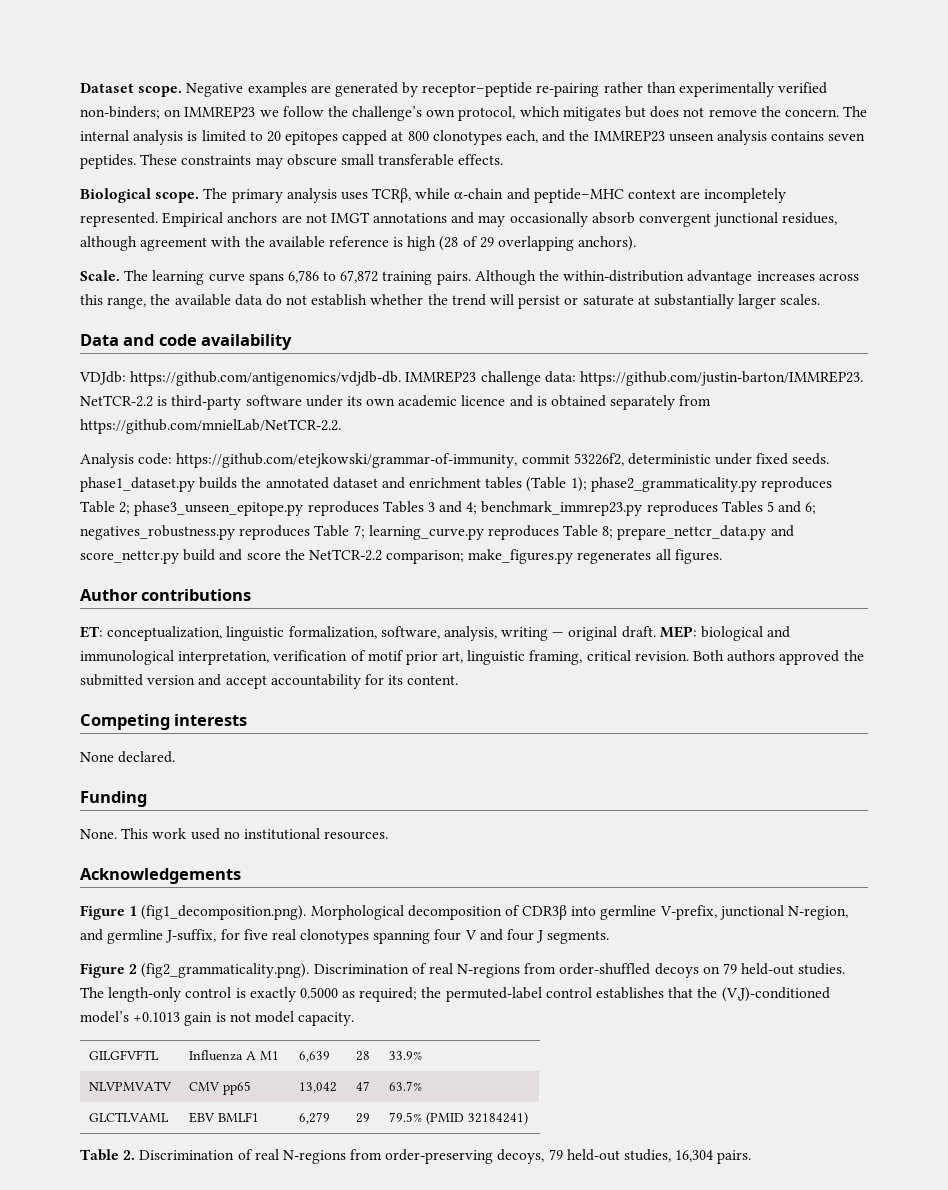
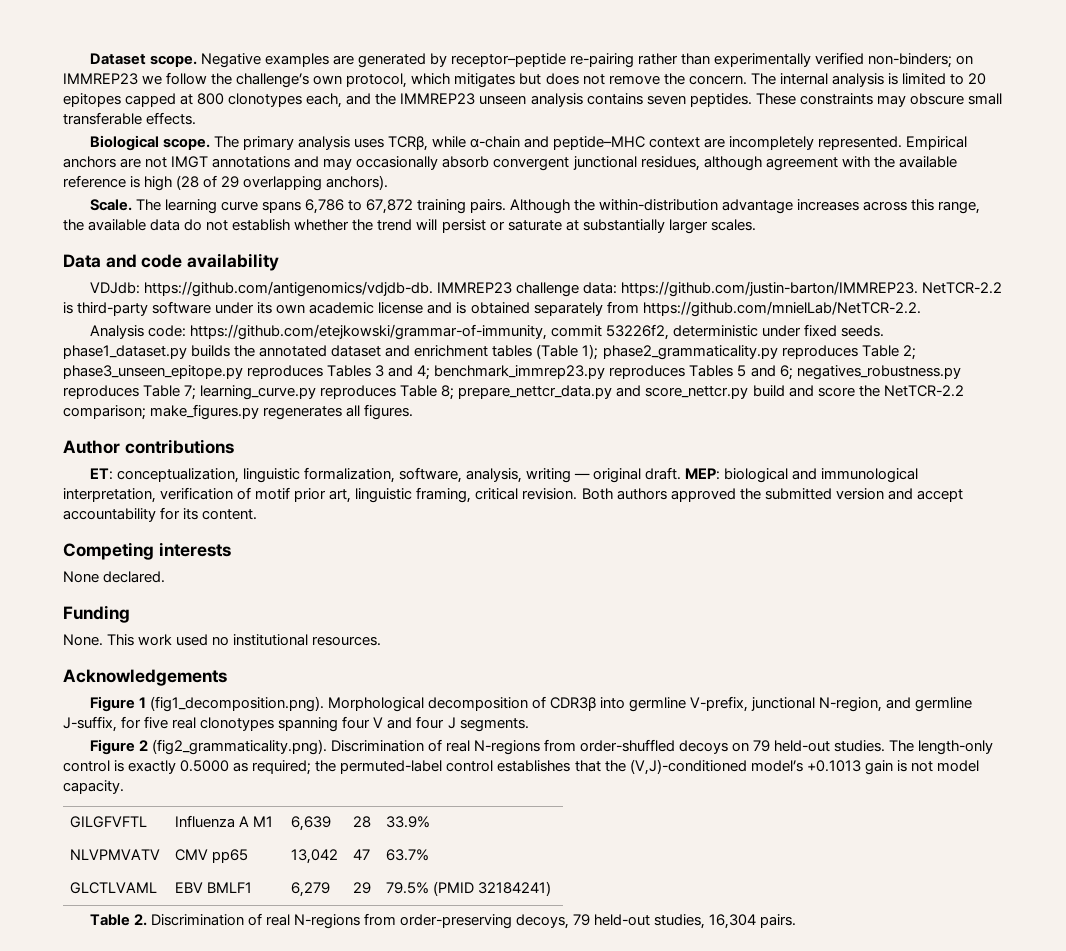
- VDJdb: https://github.com/antigenomics/vdjdb-db. IMMREP23 challenge data: https://github.com/justin-barton/IMMREP23. NetTCR-2.2 is third-party software under its own academic licence and is obtained separately from https://github.com/mnielLab/NetTCR-2.2.
+ VDJdb: https://github.com/antigenomics/vdjdb-db. IMMREP23 challenge data: https://github.com/justin-barton/IMMREP23. NetTCR-2.2 is third-party software under its own academic license and is obtained separately from https://github.com/mnielLab/NetTCR-2.2.

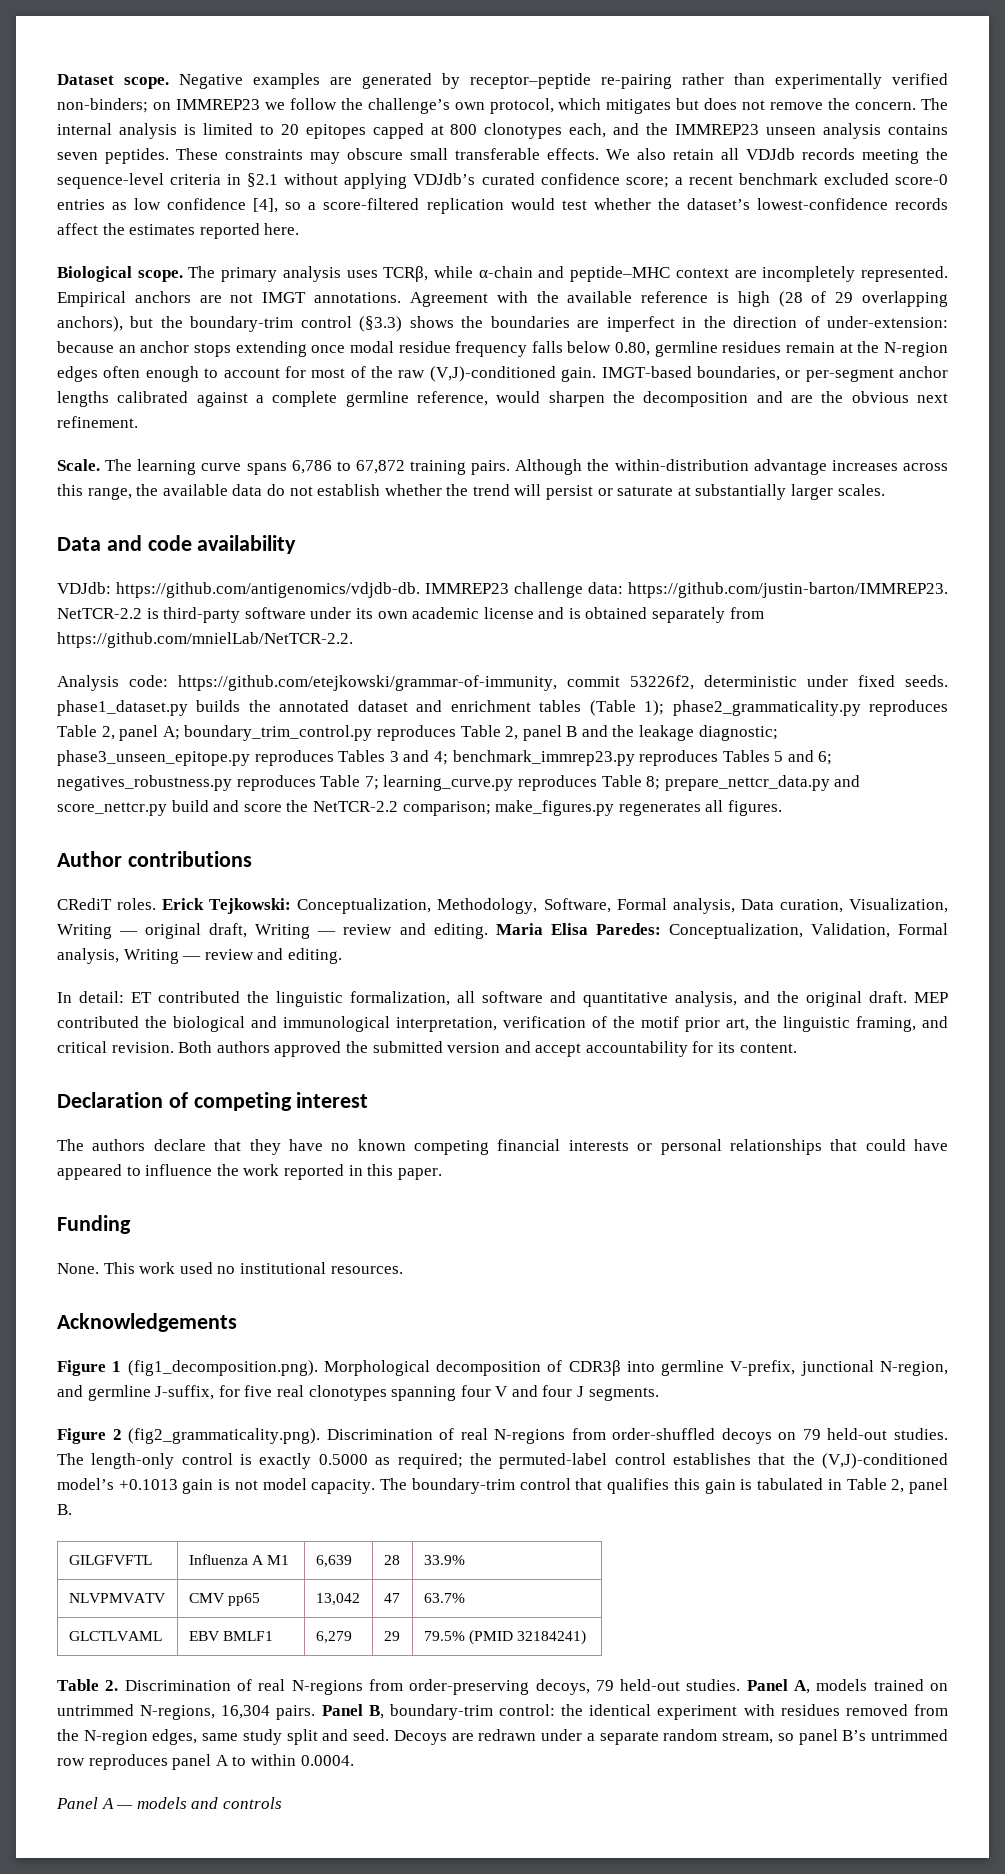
+ We also retain all VDJdb records meeting the sequence-level criteria in §2.1 without applying VDJdb’s curated confidence score; a recent benchmark excluded score-0 entries as low confidence [4], so a score-filtered replication would test whether the dataset’s lowest-confidence records affect the estimates reported here.
- Empirical anchors are not IMGT annotations and may occasionally absorb convergent junctional residues, although agreement with the available reference is high (28 of 29 overlapping anchors).
+ Empirical anchors are not IMGT annotations. Agreement with the available reference is high (28 of 29 overlapping anchors), but the boundary-trim control (§3.3) shows the boundaries are imperfect in the direction of under-extension: because an anchor stops extending once modal residue frequency falls below 0.80, germline residues remain at the N-region edges often enough to account for most of the raw (V,J)-conditioned gain. IMGT-based boundaries, or per-segment anchor lengths calibrated against a complete germline reference, would sharpen the decomposition and are the obvious next refinement.
- Analysis code: https://github.com/etejkowski/grammar-of-immunity, commit 53226f2, deterministic under fixed seeds. phase1_dataset.py builds the annotated dataset and enrichment tables (Table 1); phase2_grammaticality.py reproduces Table 2; phase3_unseen_epitope.py reproduces Tables 3 and 4; benchmark_immrep23.py reproduces Tables 5 and 6; negatives_robustness.py reproduces Table 7; learning_curve.py reproduces Table 8; prepare_nettcr_data.py and score_nettcr.py build and score the NetTCR-2.2 comparison; make_figures.py regenerates all figures.
+ Analysis code: https://github.com/etejkowski/grammar-of-immunity, commit 53226f2, deterministic under fixed seeds. phase1_dataset.py builds the annotated dataset and enrichment tables (Table 1); phase2_grammaticality.py reproduces Table 2, panel A; boundary_trim_control.py reproduces Table 2, panel B and the leakage diagnostic; phase3_unseen_epitope.py reproduces Tables 3 and 4; benchmark_immrep23.py reproduces Tables 5 and 6; negatives_robustness.py reproduces Table 7; learning_curve.py reproduces Table 8; prepare_nettcr_data.py and score_nettcr.py build and score the NetTCR-2.2 comparison; make_figures.py regenerates all figures.
- ET: conceptualization, linguistic formalization, software, analysis, writing — original draft. MEP: biological and immunological interpretation, verification of motif prior art, linguistic framing, critical revision.
+ CRediT roles. Erick Tejkowski: Conceptualization, Methodology, Software, Formal analysis, Data curation, Visualization, Writing — original draft, Writing — review and editing. Maria Elisa Paredes: Conceptualization, Validation, Formal analysis, Writing — review and editing.
+ In detail: ET contributed the linguistic formalization, all software and quantitative analysis, and the original draft. MEP contributed the biological and immunological interpretation, verification of the motif prior art, the linguistic framing, and critical revision.
- Competing interests
- None declared.
+ Declaration of competing interest
+ The authors declare that they have no known competing financial interests or personal relationships that could have appeared to influence the work reported in this paper.
+ The boundary-trim control that qualifies this gain is tabulated in Table 2, panel B.
- Table 2. Discrimination of real N-regions from order-preserving decoys, 79 held-out studies, 16,304 pairs.
+ Table 2. Discrimination of real N-regions from order-preserving decoys, 79 held-out studies. Panel A, models trained on untrimmed N-regions, 16,304 pairs. Panel B, boundary-trim control: the identical experiment with residues removed from the N-region edges, same study split and seed. Decoys are redrawn under a separate random stream, so panel B’s untrimmed row reproduces panel A to within 0.0004.
+ Panel A — models and controls

